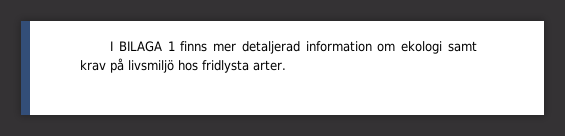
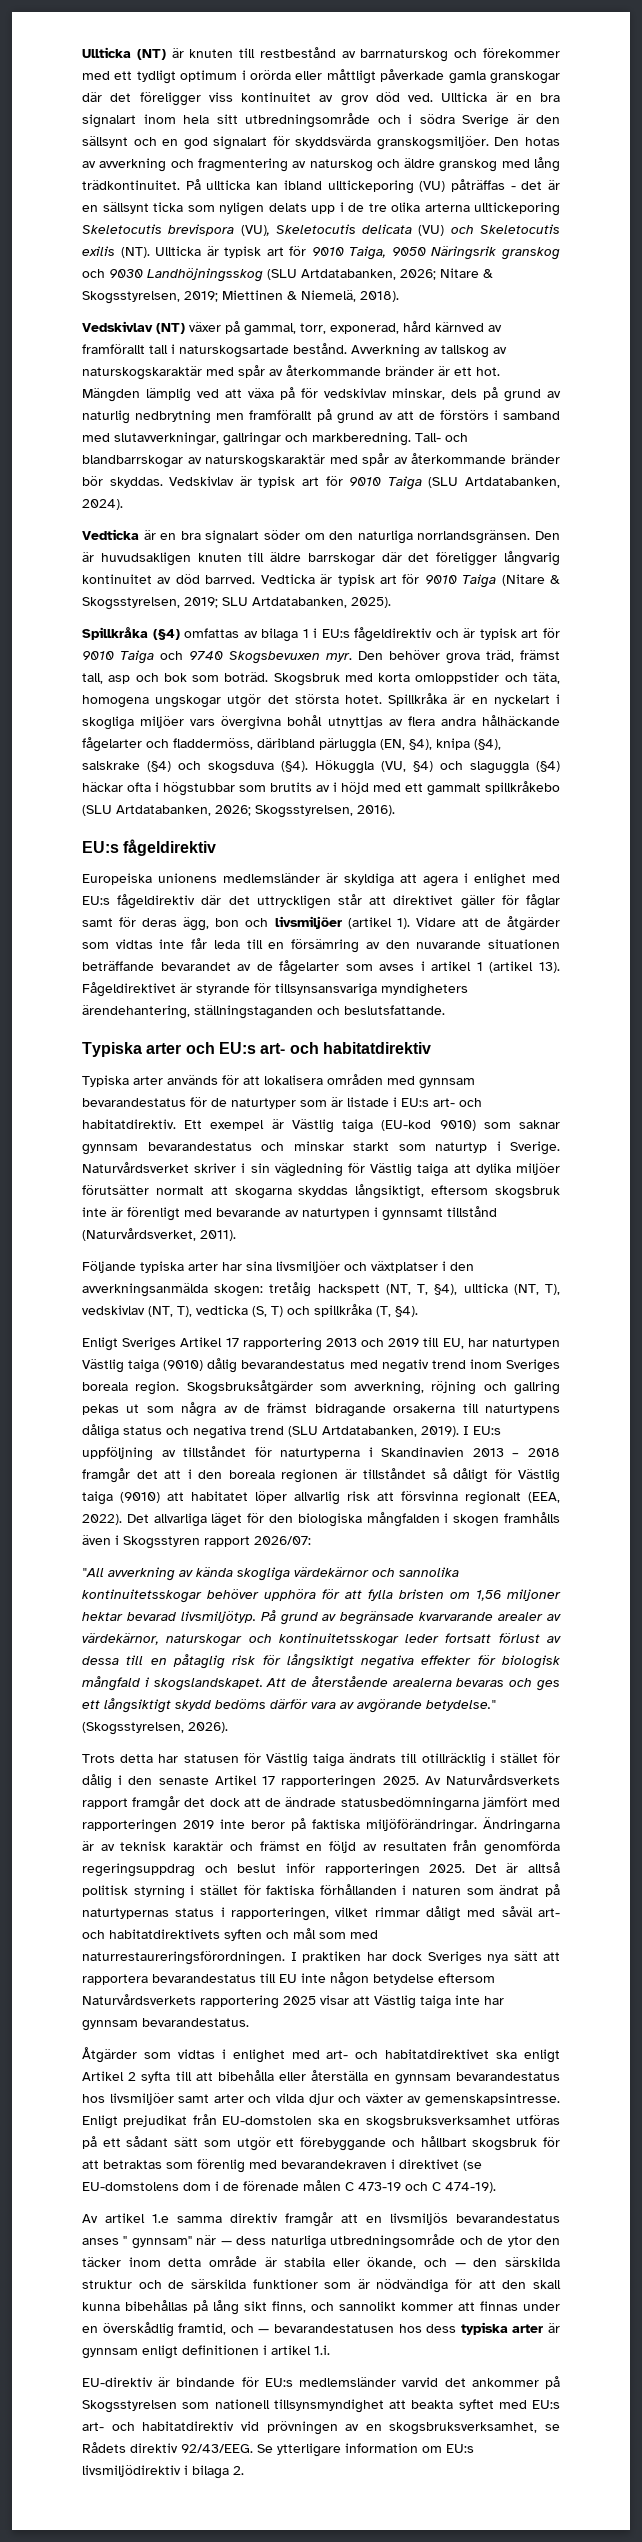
- I BILAGA 1 finns mer detaljerad information om ekologi samt krav på livsmiljö hos fridlysta arter.
+ Ullticka (NT) är knuten till restbestånd av barrnaturskog och förekommer med ett tydligt optimum i orörda eller måttligt påverkade gamla granskogar där det föreligger viss kontinuitet av grov död ved. Ullticka är en bra signalart inom hela sitt utbredningsområde och i södra Sverige är den sällsynt och en god signalart för skyddsvärda granskogsmiljöer. Den hotas av avverkning och fragmentering av naturskog och äldre granskog med lång trädkontinuitet. På ullticka kan ibland ulltickeporing (VU) påträffas - det är en sällsynt ticka som nyligen delats upp i de tre olika arterna ulltickeporing Skeletocutis brevispora (VU), Skeletocutis delicata (VU) och Skeletocutis exilis (NT). Ullticka är typisk art för 9010 Taiga, 9050 Näringsrik granskog och 9030 Landhöjningsskog (SLU Artdatabanken, 2026; Nitare & Skogsstyrelsen, 2019; Miettinen & Niemelä, 2018).
+ Vedskivlav (NT) växer på gammal, torr, exponerad, hård kärnved av framförallt tall i naturskogsartade bestånd. Avverkning av tallskog av naturskogskaraktär med spår av återkommande bränder är ett hot. Mängden lämplig ved att växa på för vedskivlav minskar, dels på grund av naturlig nedbrytning men framförallt på grund av att de förstörs i samband med slutavverkningar, gallringar och markberedning. Tall- och blandbarrskogar av naturskogskaraktär med spår av återkommande bränder bör skyddas. Vedskivlav är typisk art för 9010 Taiga (SLU Artdatabanken, 2024).
+ Vedticka är en bra signalart söder om den naturliga norrlandsgränsen. Den är huvudsakligen knuten till äldre barrskogar där det föreligger långvarig kontinuitet av död barrved. Vedticka är typisk art för 9010 Taiga (Nitare & Skogsstyrelsen, 2019; SLU Artdatabanken, 2025).
+ Spillkråka (§4) omfattas av bilaga 1 i EU:s fågeldirektiv och är typisk art för 9010 Taiga och 9740 Skogsbevuxen myr. Den behöver grova träd, främst tall, asp och bok som boträd. Skogsbruk med korta omloppstider och täta, homogena ungskogar utgör det största hotet. Spillkråka är en nyckelart i skogliga miljöer vars övergivna bohål utnyttjas av flera andra hålhäckande fågelarter och fladdermöss, däribland pärluggla (EN, §4), knipa (§4), salskrake (§4) och skogsduva (§4). Hökuggla (VU, §4) och slaguggla (§4) häckar ofta i högstubbar som brutits av i höjd med ett gammalt spillkråkebo (SLU Artdatabanken, 2026; Skogsstyrelsen, 2016).
+ EU:s fågeldirektiv
+ Europeiska unionens medlemsländer är skyldiga att agera i enlighet med EU:s fågeldirektiv där det uttryckligen står att direktivet gäller för fåglar samt för deras ägg, bon och livsmiljöer (artikel 1). Vidare att de åtgärder som vidtas inte får leda till en försämring av den nuvarande situationen beträffande bevarandet av de fågelarter som avses i artikel 1 (artikel 13). Fågeldirektivet är styrande för tillsynsansvariga myndigheters ärendehantering, ställningstaganden och beslutsfattande.
+ Typiska arter och EU:s art- och habitatdirektiv
+ Typiska arter används för att lokalisera områden med gynnsam bevarandestatus för de naturtyper som är listade i EU:s art- och habitatdirektiv. Ett exempel är Västlig taiga (EU-kod 9010) som saknar gynnsam bevarandestatus och minskar starkt som naturtyp i Sverige. Naturvårdsverket skriver i sin vägledning för Västlig taiga att dylika miljöer förutsätter normalt att skogarna skyddas långsiktigt, eftersom skogsbruk inte är förenligt med bevarande av naturtypen i gynnsamt tillstånd (Naturvårdsverket, 2011).
+ Följande typiska arter har sina livsmiljöer och växtplatser i den avverkningsanmälda skogen: tretåig hackspett (NT, T, §4), ullticka (NT, T), vedskivlav (NT, T), vedticka (S, T) och spillkråka (T, §4).
+ Enligt Sveriges Artikel 17 rapportering 2013 och 2019 till EU, har naturtypen Västlig taiga (9010) dålig bevarandestatus med negativ trend inom Sveriges boreala region. Skogsbruksåtgärder som avverkning, röjning och gallring pekas ut som några av de främst bidragande orsakerna till naturtypens dåliga status och negativa trend (SLU Artdatabanken, 2019). I EU:s uppföljning av tillståndet för naturtyperna i Skandinavien 2013 – 2018 framgår det att i den boreala regionen är tillståndet så dåligt för Västlig taiga (9010) att habitatet löper allvarlig risk att försvinna regionalt (EEA, 2022). Det allvarliga läget för den biologiska mångfalden i skogen framhålls även i Skogsstyren rapport 2026/07:
+ "All avverkning av kända skogliga värdekärnor och sannolika kontinuitetsskogar behöver upphöra för att fylla bristen om 1,56 miljoner hektar bevarad livsmiljötyp. På grund av begränsade kvarvarande arealer av värdekärnor, naturskogar och kontinuitetsskogar leder fortsatt förlust av dessa till en påtaglig risk för långsiktigt negativa effekter för biologisk mångfald i skogslandskapet. Att de återstående arealerna bevaras och ges ett långsiktigt skydd bedöms därför vara av avgörande betydelse." (Skogsstyrelsen, 2026).
+ Trots detta har statusen för Västlig taiga ändrats till otillräcklig i stället för dålig i den senaste Artikel 17 rapporteringen 2025. Av Naturvårdsverkets rapport framgår det dock att de ändrade statusbedömningarna jämfört med rapporteringen 2019 inte beror på faktiska miljöförändringar. Ändringarna är av teknisk karaktär och främst en följd av resultaten från genomförda regeringsuppdrag och beslut inför rapporteringen 2025. Det är alltså politisk styrning i stället för faktiska förhållanden i naturen som ändrat på naturtypernas status i rapporteringen, vilket rimmar dåligt med såväl art- och habitatdirektivets syften och mål som med naturrestaureringsförordningen. I praktiken har dock Sveriges nya sätt att rapportera bevarandestatus till EU inte någon betydelse eftersom Naturvårdsverkets rapportering 2025 visar att Västlig taiga inte har gynnsam bevarandestatus.
+ Åtgärder som vidtas i enlighet med art- och habitatdirektivet ska enligt Artikel 2 syfta till att bibehålla eller återställa en gynnsam bevarandestatus hos livsmiljöer samt arter och vilda djur och växter av gemenskapsintresse. Enligt prejudikat från EU-domstolen ska en skogsbruksverksamhet utföras på ett sådant sätt som utgör ett förebyggande och hållbart skogsbruk för att betraktas som förenlig med bevarandekraven i direktivet (se EU-domstolens dom i de förenade målen C 473-19 och C 474-19).
+ Av artikel 1.e samma direktiv framgår att en livsmiljös bevarandestatus anses " gynnsam" när — dess naturliga utbredningsområde och de ytor den täcker inom detta område är stabila eller ökande, och — den särskilda struktur och de särskilda funktioner som är nödvändiga för att den skall kunna bibehållas på lång sikt finns, och sannolikt kommer att finnas under en överskådlig framtid, och — bevarandestatusen hos dess typiska arter är gynnsam enligt definitionen i artikel 1.i.
+ EU-direktiv är bindande för EU:s medlemsländer varvid det ankommer på Skogsstyrelsen som nationell tillsynsmyndighet att beakta syftet med EU:s art- och habitatdirektiv vid prövningen av en skogsbruksverksamhet, se Rådets direktiv 92/43/EEG. Se ytterligare information om EU:s livsmiljödirektiv i bilaga 2.

